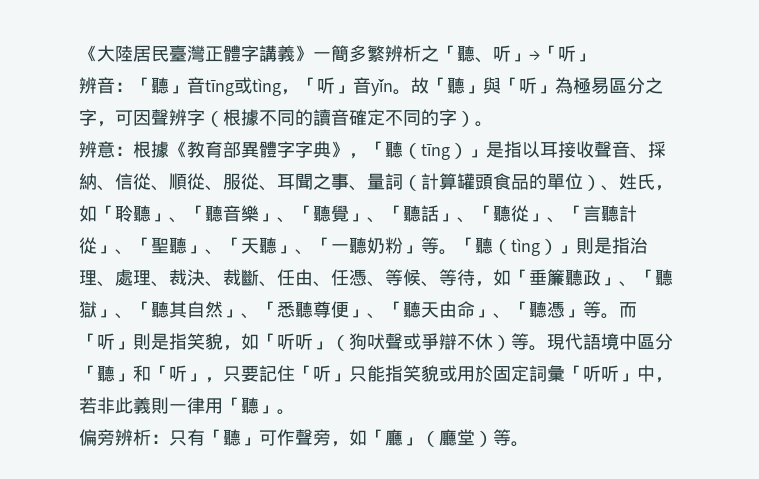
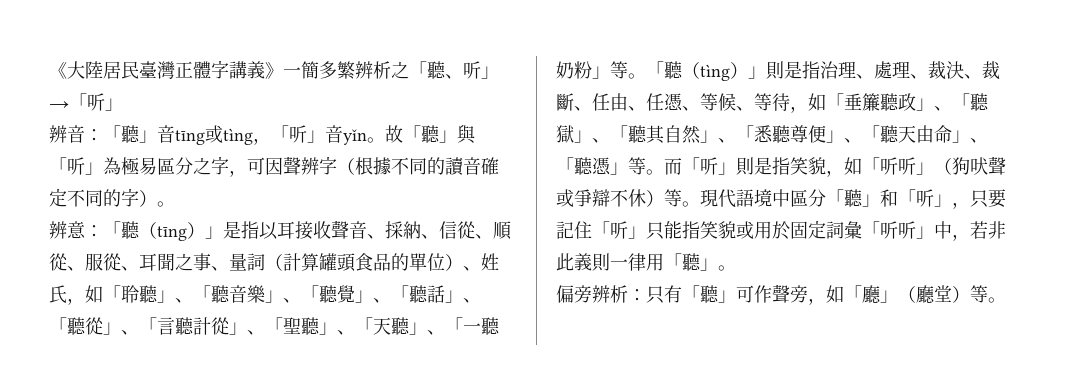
- 辨意：根據《教育部異體字字典》，「聽（tīng）」是指以耳接收聲音、採納、信從、順從、服從、耳聞之事、量詞（計算罐頭食品的單位）、姓氏，如「聆聽」、「聽音樂」、「聽覺」、「聽話」、「聽從」、「言聽計從」、「聖聽」、「天聽」、「一聽奶粉」等。
+ 辨意：「聽（tīng）」是指以耳接收聲音、採納、信從、順從、服從、耳聞之事、量詞（計算罐頭食品的單位）、姓氏，如「聆聽」、「聽音樂」、「聽覺」、「聽話」、「聽從」、「言聽計從」、「聖聽」、「天聽」、「一聽奶粉」等。

